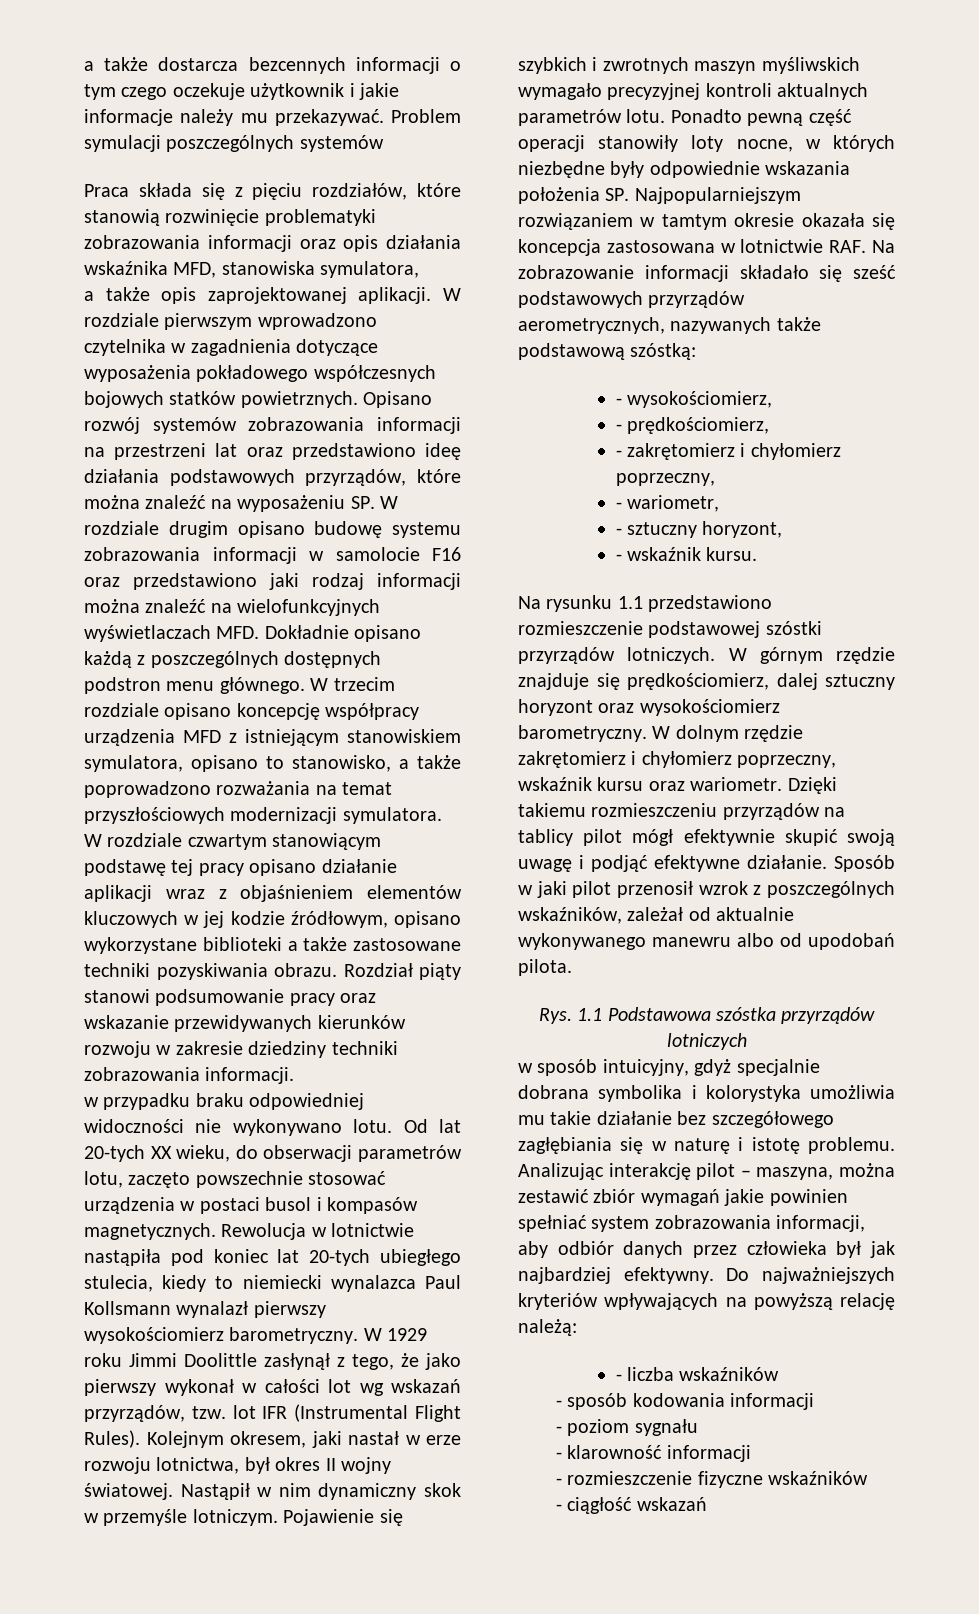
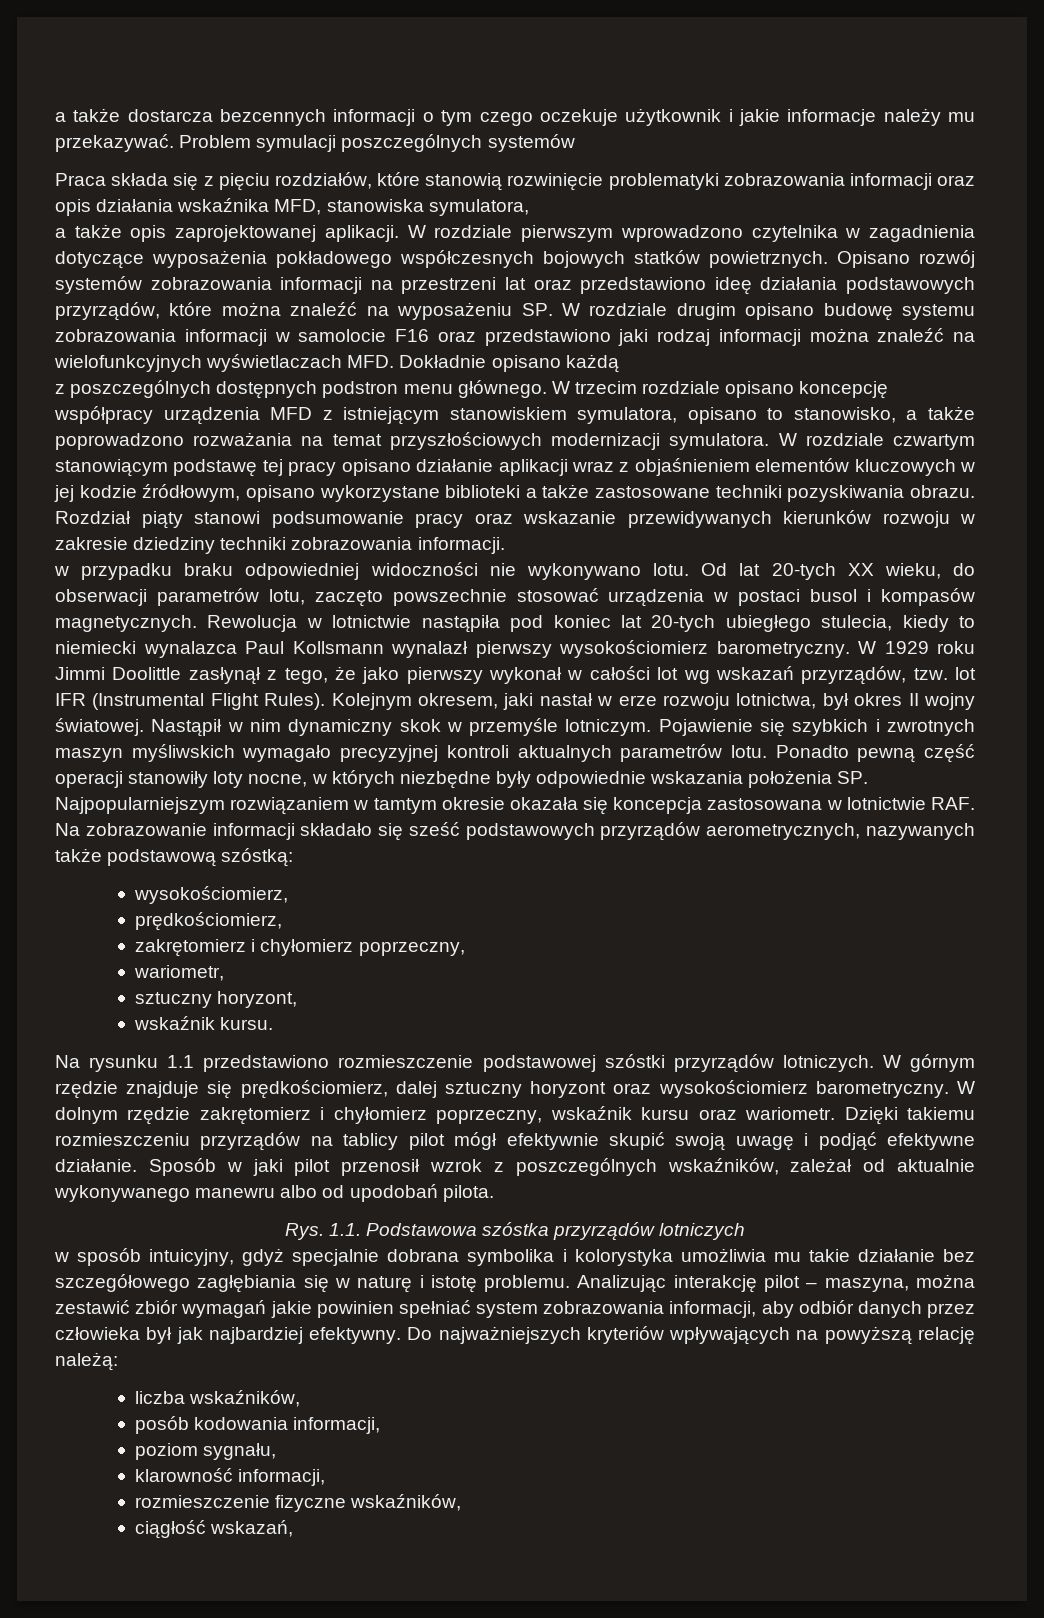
- Opisano rozwój systemów zobrazowania informacji na przestrzeni lat oraz przedstawiono ideę działania podstawowych przyrządów, które można znaleźć na wyposażeniu SP. W rozdziale drugim opisano budowę systemu zobrazowania informacji w samolocie F16 oraz przedstawiono jaki rodzaj informacji można znaleźć na wielofunkcyjnych wyświetlaczach MFD. Dokładnie opisano każdą z poszczególnych dostępnych podstron menu głównego.
+ Opisano rozwój systemów zobrazowania informacji na przestrzeni lat oraz przedstawiono ideę działania podstawowych przyrządów, które można znaleźć na wyposażeniu SP. W rozdziale drugim opisano budowę systemu zobrazowania informacji w samolocie F16 oraz przedstawiono jaki rodzaj informacji można znaleźć na wielofunkcyjnych wyświetlaczach MFD. Dokładnie opisano każdą
+ z poszczególnych dostępnych podstron menu głównego.
- - wysokościomierz,
- - prędkościomierz,
- - zakrętomierz i chyłomierz poprzeczny,
+ wysokościomierz,
+ prędkościomierz,
+ zakrętomierz i chyłomierz poprzeczny,
- - wariometr,
+ wariometr,
- - sztuczny horyzont,
+ sztuczny horyzont,
- - wskaźnik kursu.
+ wskaźnik kursu.
- Rys. 1.1 Podstawowa szóstka przyrządów lotniczych
+ Rys. 1.1. Podstawowa szóstka przyrządów lotniczych
- - liczba wskaźników
- - sposób kodowania informacji
- - poziom sygnału
- - klarowność informacji
- - rozmieszczenie fizyczne wskaźników
- - ciągłość wskazań
+ liczba wskaźników,
+ posób kodowania informacji,
+ poziom sygnału,
+ klarowność informacji,
+ rozmieszczenie fizyczne wskaźników,
+ ciągłość wskazań,

